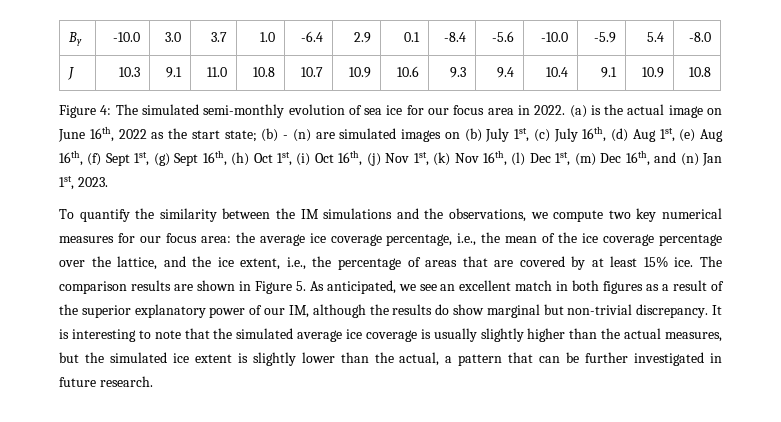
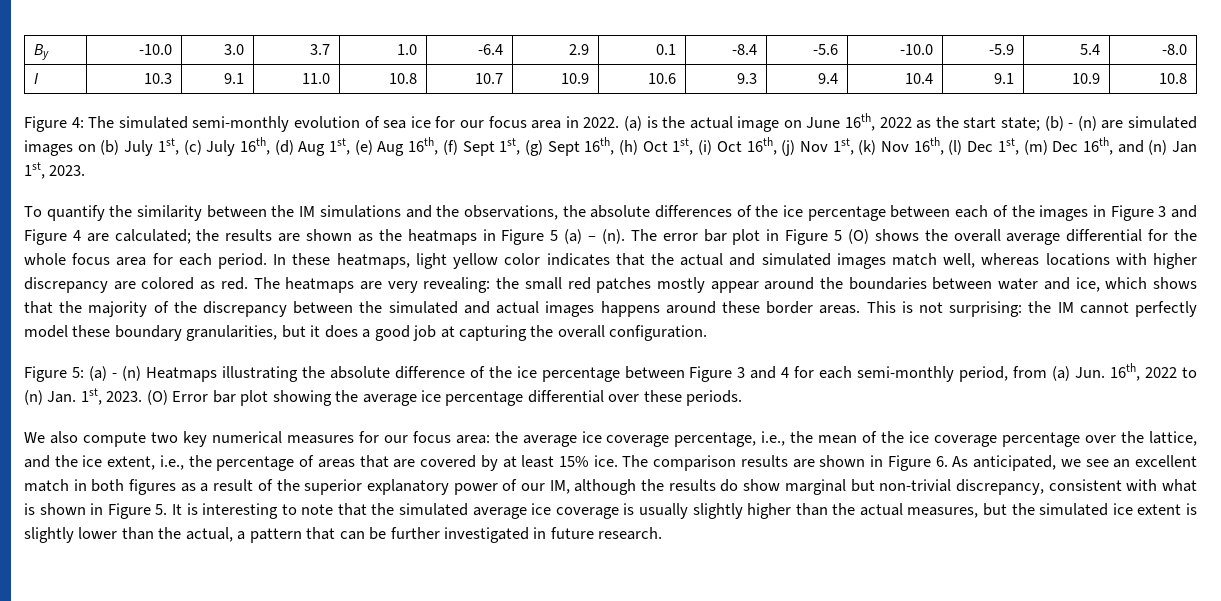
- J | 10.3 | 9.1 | 11.0 | 10.8 | 10.7 | 10.9 | 10.6 | 9.3 | 9.4 | 10.4 | 9.1 | 10.9 | 10.8
+ I | 10.3 | 9.1 | 11.0 | 10.8 | 10.7 | 10.9 | 10.6 | 9.3 | 9.4 | 10.4 | 9.1 | 10.9 | 10.8
- To quantify the similarity between the IM simulations and the observations, we compute two key numerical measures for our focus area: the average ice coverage percentage, i.e., the mean of the ice coverage percentage over the lattice, and the ice extent, i.e., the percentage of areas that are covered by at least 15% ice.
+ To quantify the similarity between the IM simulations and the observations, the absolute differences of the ice percentage between each of the images in Figure 3 and Figure 4 are calculated; the results are shown as the heatmaps in Figure 5 (a) – (n). The error bar plot in Figure 5 (O) shows the overall average differential for the whole focus area for each period. In these heatmaps, light yellow color indicates that the actual and simulated images match well, whereas locations with higher discrepancy are colored as red. The heatmaps are very revealing: the small red patches mostly appear around the boundaries between water and ice, which shows that the majority of the discrepancy between the simulated and actual images happens around these border areas. This is not surprising: the IM cannot perfectly model these boundary granularities, but it does a good job at capturing the overall configuration.
+ Figure 5: (a) - (n) Heatmaps illustrating the absolute difference of the ice percentage between Figure 3 and 4 for each semi-monthly period, from (a) Jun. 16th, 2022 to (n) Jan. 1st, 2023. (O) Error bar plot showing the average ice percentage differential over these periods.
+ We also compute two key numerical measures for our focus area: the average ice coverage percentage, i.e., the mean of the ice coverage percentage over the lattice, and the ice extent, i.e., the percentage of areas that are covered by at least 15% ice.
- The comparison results are shown in Figure 5. As anticipated, we see an excellent match in both figures as a result of the superior explanatory power of our IM, although the results do show marginal but non-trivial discrepancy. It is interesting to note that the simulated average ice coverage is usually slightly higher than the actual measures, but the simulated ice extent is slightly lower than the actual, a pattern that can be further investigated in future research.
+ The comparison results are shown in Figure 6. As anticipated, we see an excellent match in both figures as a result of the superior explanatory power of our IM, although the results do show marginal but non-trivial discrepancy, consistent with what is shown in Figure 5. It is interesting to note that the simulated average ice coverage is usually slightly higher than the actual measures, but the simulated ice extent is slightly lower than the actual, a pattern that can be further investigated in future research.

